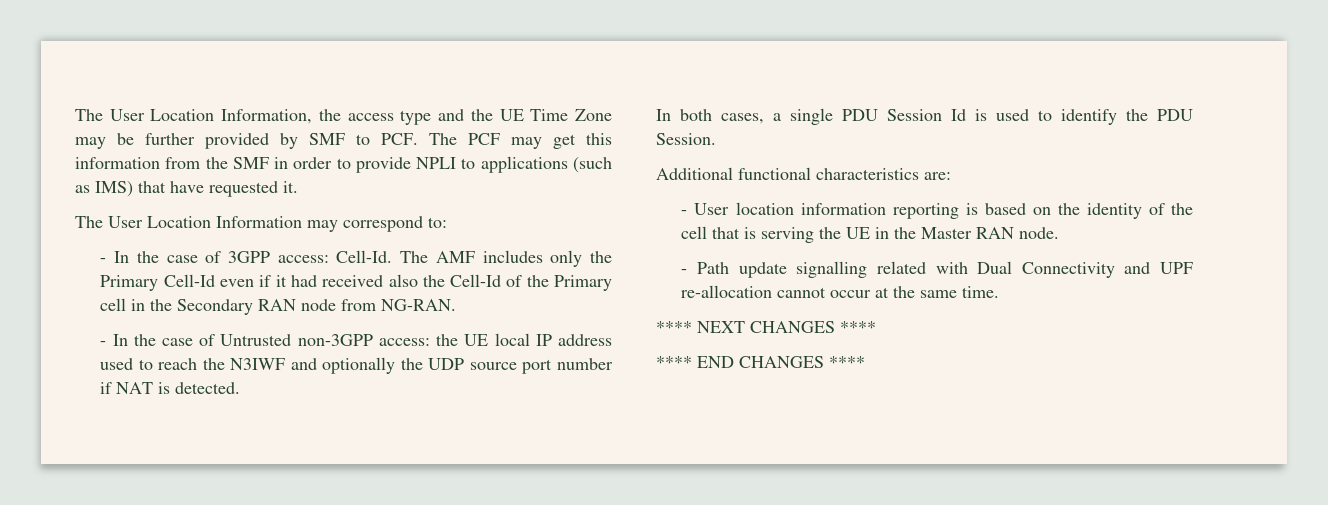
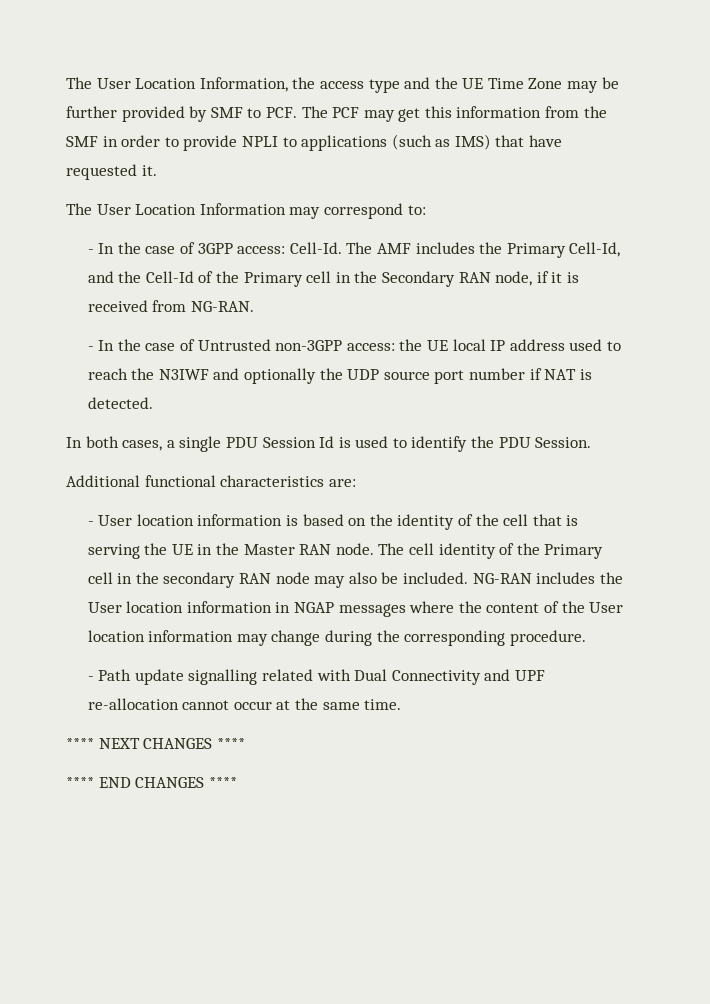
- The AMF includes only the Primary Cell-Id even if it had received also the Cell-Id of the Primary cell in the Secondary RAN node from NG-RAN.
+ The AMF includes the Primary Cell-Id, and the Cell-Id of the Primary cell in the Secondary RAN node, if it is received from NG-RAN.
- - User location information reporting is based on the identity of the cell that is serving the UE in the Master RAN node.
+ - User location information is based on the identity of the cell that is serving the UE in the Master RAN node. The cell identity of the Primary cell in the secondary RAN node may also be included. NG-RAN includes the User location information in NGAP messages where the content of the User location information may change during the corresponding procedure.

